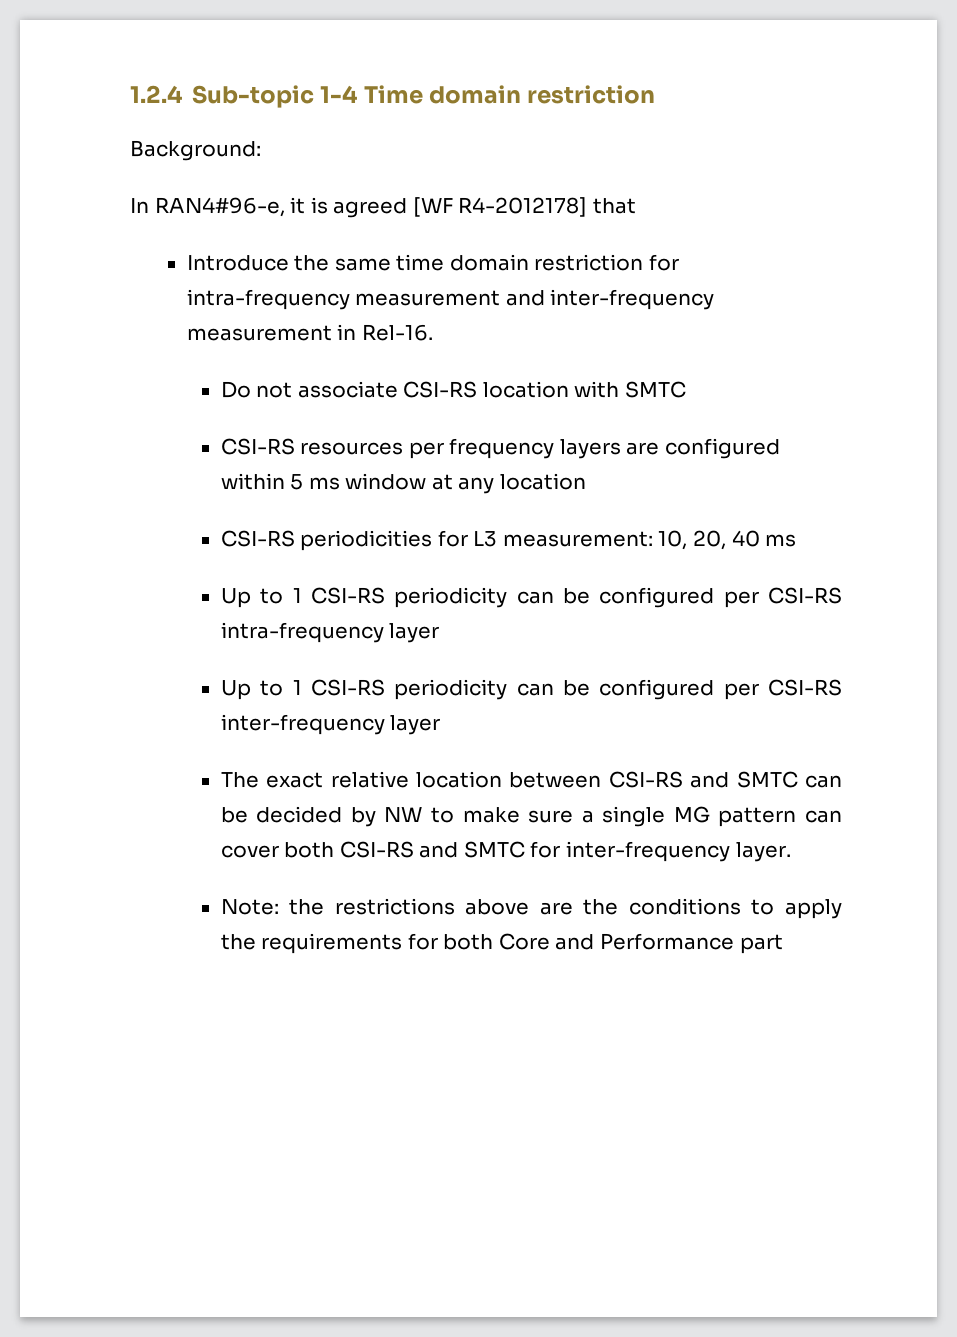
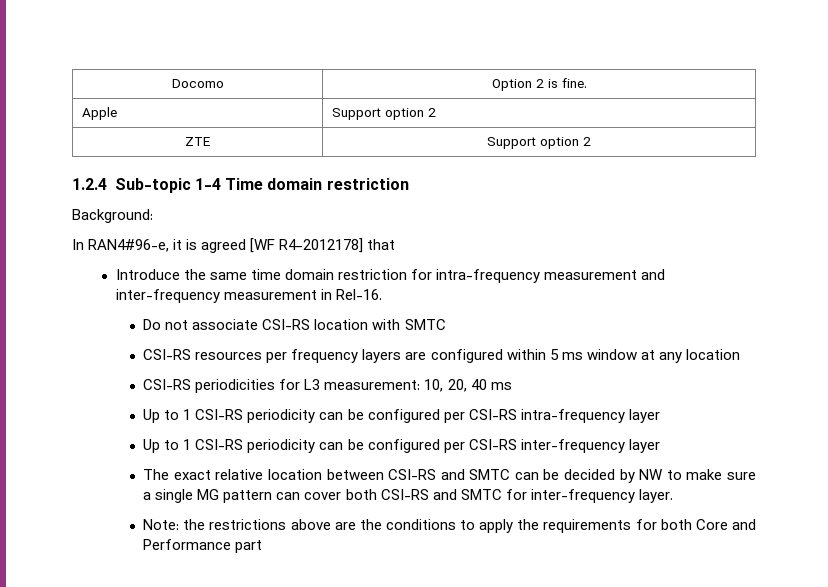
+ Docomo | Option 2 is fine.
+ Apple | Support option 2
+ ZTE | Support option 2

